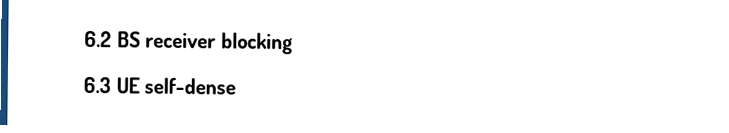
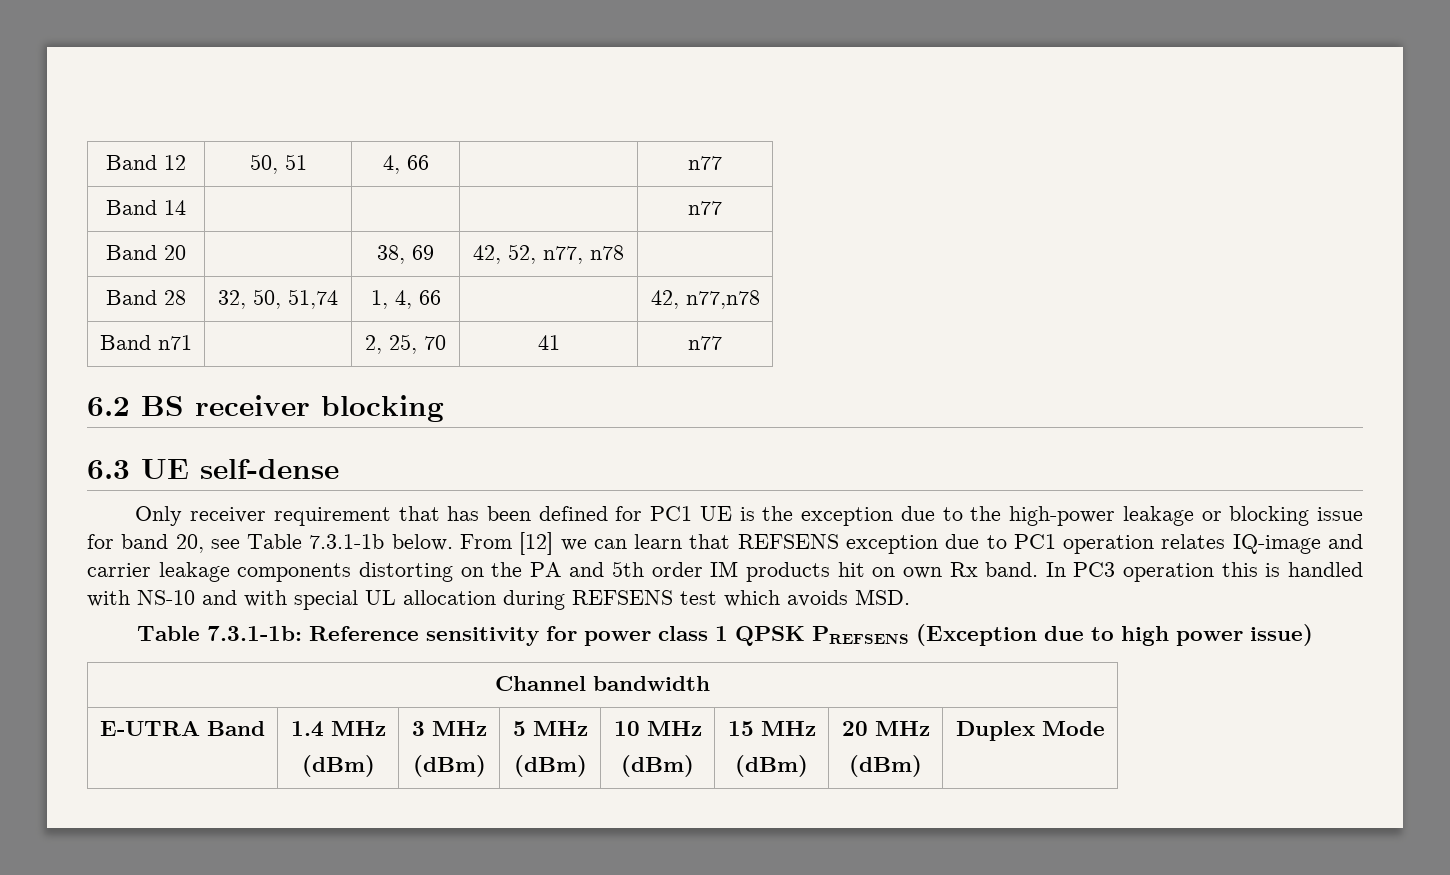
+ Band 12 | 50, 51 | 4, 66 | | n77
+ Band 14 | | | | n77
+ Band 20 | | 38, 69 | 42, 52, n77, n78 |
+ Band 28 | 32, 50, 51,74 | 1, 4, 66 | | 42, n77,n78
+ Band n71 | | 2, 25, 70 | 41 | n77
+ Only receiver requirement that has been defined for PC1 UE is the exception due to the high-power leakage or blocking issue for band 20, see Table 7.3.1-1b below. From [12] we can learn that REFSENS exception due to PC1 operation relates IQ-image and carrier leakage components distorting on the PA and 5th order IM products hit on own Rx band. In PC3 operation this is handled with NS-10 and with special UL allocation during REFSENS test which avoids MSD.
+ Table 7.3.1-1b: Reference sensitivity for power class 1 QPSK PREFSENS (Exception due to high power issue)
+ Channel bandwidth
+ E-UTRA Band | 1.4 MHz
+ (dBm) | 3 MHz
+ (dBm) | 5 MHz
+ (dBm) | 10 MHz
+ (dBm) | 15 MHz
+ (dBm) | 20 MHz
+ (dBm) | Duplex Mode

